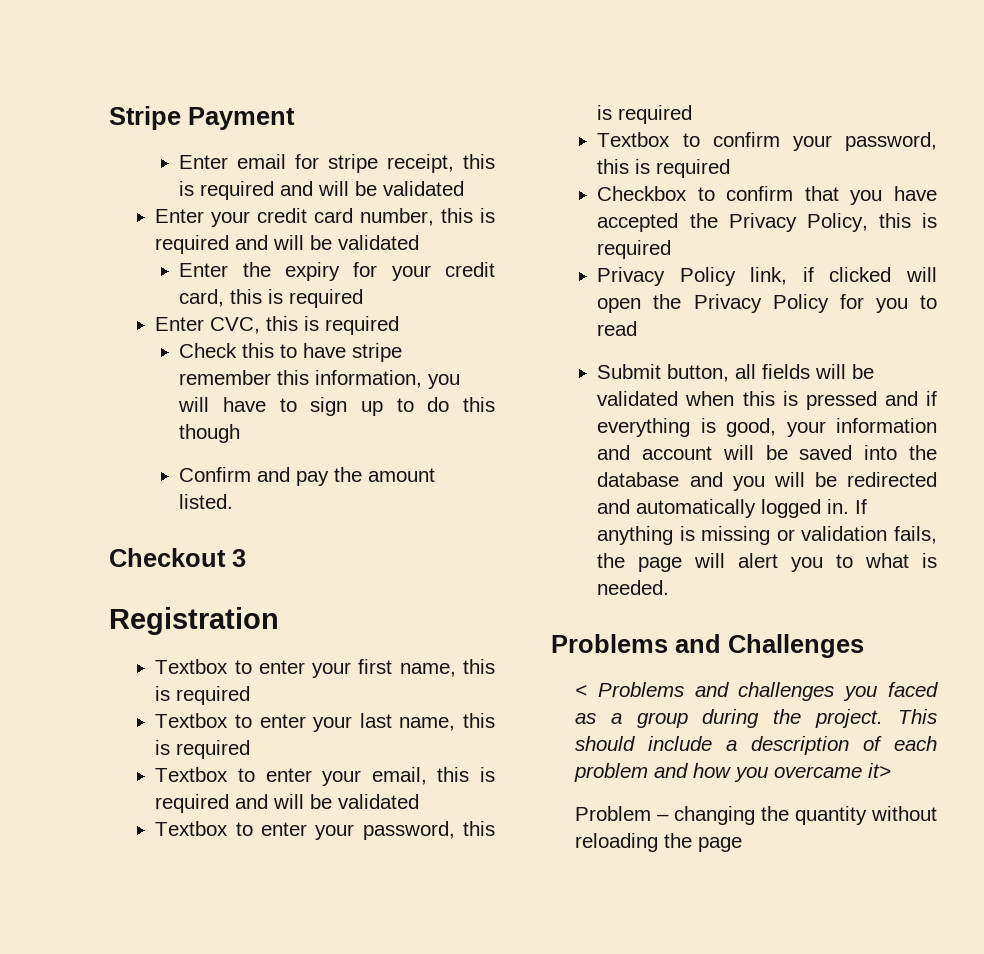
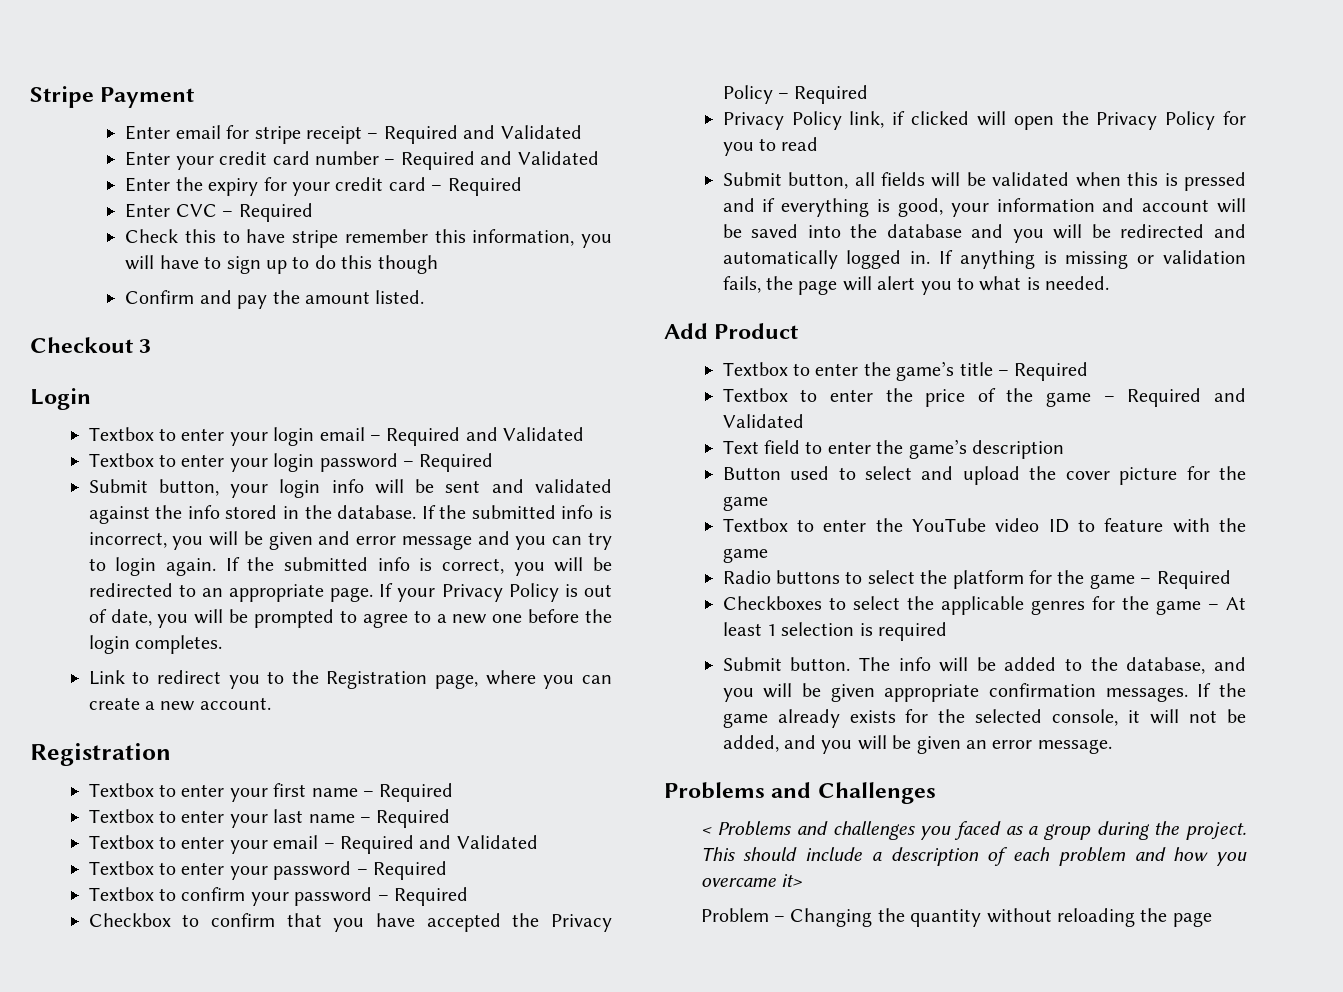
- Enter email for stripe receipt, this is required and will be validated
- Enter your credit card number, this is required and will be validated
+ Enter email for stripe receipt – Required and Validated
+ Enter your credit card number – Required and Validated
- Enter the expiry for your credit card, this is required
- Enter CVC, this is required
+ Enter the expiry for your credit card – Required
+ Enter CVC – Required
+ Login
+ Textbox to enter your login email – Required and Validated
+ Textbox to enter your login password – Required
+ Submit button, your login info will be sent and validated against the info stored in the database. If the submitted info is incorrect, you will be given and error message and you can try to login again. If the submitted info is correct, you will be redirected to an appropriate page. If your Privacy Policy is out of date, you will be prompted to agree to a new one before the login completes.
+ Link to redirect you to the Registration page, where you can create a new account.
- Textbox to enter your first name, this is required
+ Textbox to enter your first name – Required
- Textbox to enter your last name, this is required
- Textbox to enter your email, this is required and will be validated
- Textbox to enter your password, this is required
+ Textbox to enter your last name – Required
+ Textbox to enter your email – Required and Validated
+ Textbox to enter your password – Required
- Textbox to confirm your password, this is required
+ Textbox to confirm your password – Required
- Checkbox to confirm that you have accepted the Privacy Policy, this is required
+ Checkbox to confirm that you have accepted the Privacy Policy – Required
+ Add Product
+ Textbox to enter the game’s title – Required
+ Textbox to enter the price of the game – Required and Validated
+ Text field to enter the game’s description
+ Button used to select and upload the cover picture for the game
+ Textbox to enter the YouTube video ID to feature with the game
+ Radio buttons to select the platform for the game – Required
+ Checkboxes to select the applicable genres for the game – At least 1 selection is required
+ Submit button. The info will be added to the database, and you will be given appropriate confirmation messages. If the game already exists for the selected console, it will not be added, and you will be given an error message.
- Problem – changing the quantity without reloading the page
+ Problem – Changing the quantity without reloading the page

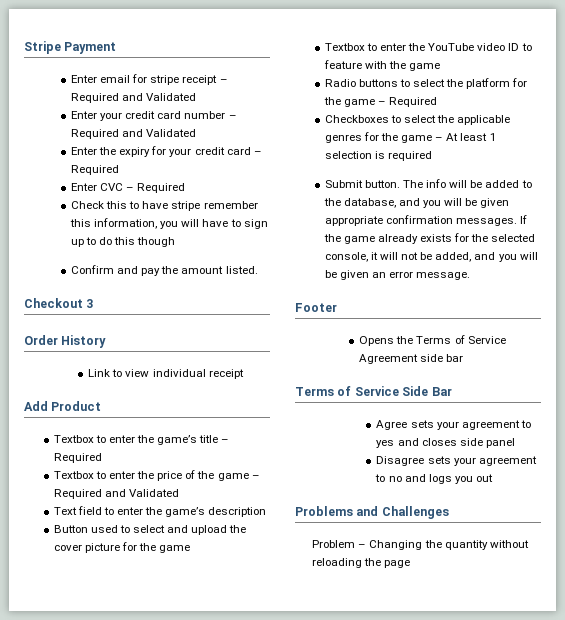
- Login
- Textbox to enter your login email – Required and Validated
- Textbox to enter your login password – Required
- Submit button, your login info will be sent and validated against the info stored in the database. If the submitted info is incorrect, you will be given and error message and you can try to login again. If the submitted info is correct, you will be redirected to an appropriate page. If your Privacy Policy is out of date, you will be prompted to agree to a new one before the login completes.
- Link to redirect you to the Registration page, where you can create a new account.
- Registration
- Textbox to enter your first name – Required
- Textbox to enter your last name – Required
- Textbox to enter your email – Required and Validated
- Textbox to enter your password – Required
- Textbox to confirm your password – Required
- Checkbox to confirm that you have accepted the Privacy Policy – Required
- Privacy Policy link, if clicked will open the Privacy Policy for you to read
- Submit button, all fields will be validated when this is pressed and if everything is good, your information and account will be saved into the database and you will be redirected and automatically logged in. If anything is missing or validation fails, the page will alert you to what is needed.
+ Order History
+ Link to view individual receipt
+ Footer
+ Opens the Terms of Service Agreement side bar
+ Terms of Service Side Bar
+ Agree sets your agreement to yes and closes side panel
+ Disagree sets your agreement to no and logs you out
  Problems and Challenges
- < Problems and challenges you faced as a group during the project. This should include a description of each problem and how you overcame it>

